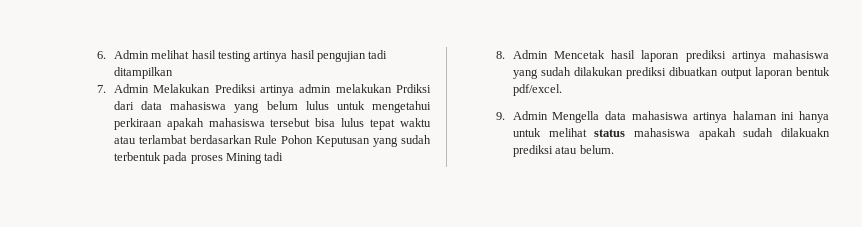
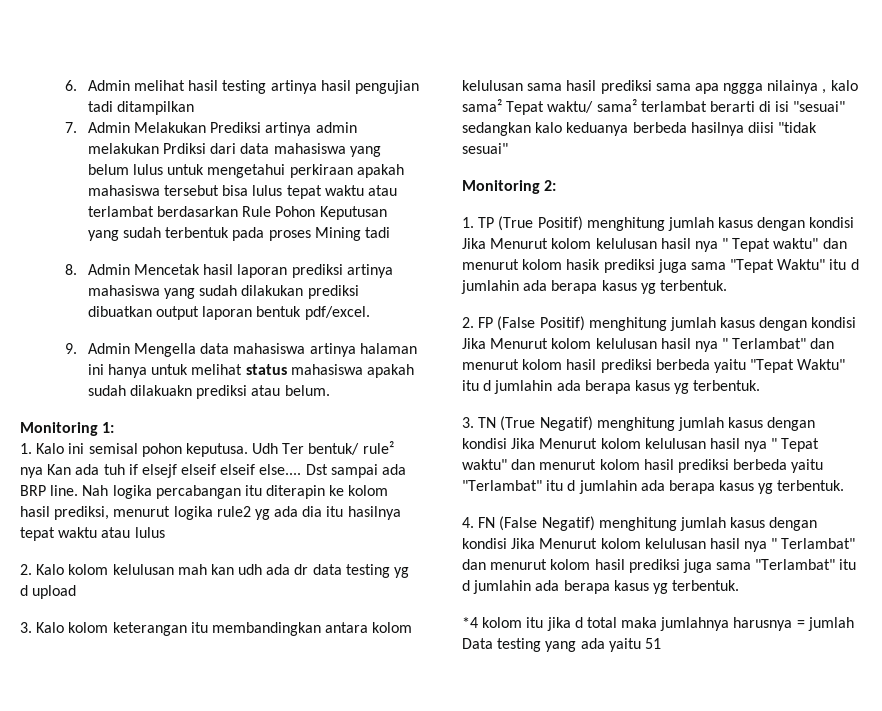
+ Monitoring 1:
+ 1. Kalo ini semisal pohon keputusa. Udh Ter bentuk/ rule² nya Kan ada tuh if elsejf elseif elseif else.... Dst sampai ada BRP line. Nah logika percabangan itu diterapin ke kolom hasil prediksi, menurut logika rule2 yg ada dia itu hasilnya tepat waktu atau lulus
+ 2. Kalo kolom kelulusan mah kan udh ada dr data testing yg d upload
+ 3. Kalo kolom keterangan itu membandingkan antara kolom kelulusan sama hasil prediksi sama apa nggga nilainya , kalo sama² Tepat waktu/ sama² terlambat berarti di isi "sesuai" sedangkan kalo keduanya berbeda hasilnya diisi "tidak sesuai"
+ Monitoring 2:
+ 1. TP (True Positif) menghitung jumlah kasus dengan kondisi Jika Menurut kolom kelulusan hasil nya " Tepat waktu" dan menurut kolom hasik prediksi juga sama "Tepat Waktu" itu d jumlahin ada berapa kasus yg terbentuk.
+ 2. FP (False Positif) menghitung jumlah kasus dengan kondisi Jika Menurut kolom kelulusan hasil nya " Terlambat" dan menurut kolom hasil prediksi berbeda yaitu "Tepat Waktu" itu d jumlahin ada berapa kasus yg terbentuk.
+ 3. TN (True Negatif) menghitung jumlah kasus dengan kondisi Jika Menurut kolom kelulusan hasil nya " Tepat waktu" dan menurut kolom hasil prediksi berbeda yaitu "Terlambat" itu d jumlahin ada berapa kasus yg terbentuk.
+ 4. FN (False Negatif) menghitung jumlah kasus dengan kondisi Jika Menurut kolom kelulusan hasil nya " Terlambat" dan menurut kolom hasil prediksi juga sama "Terlambat" itu d jumlahin ada berapa kasus yg terbentuk.
+ *4 kolom itu jika d total maka jumlahnya harusnya = jumlah Data testing yang ada yaitu 51

